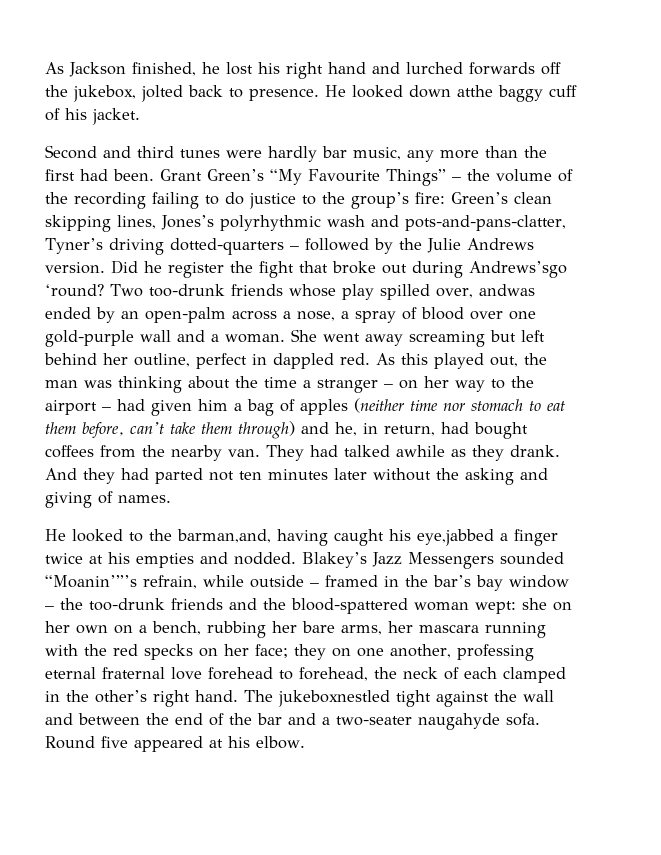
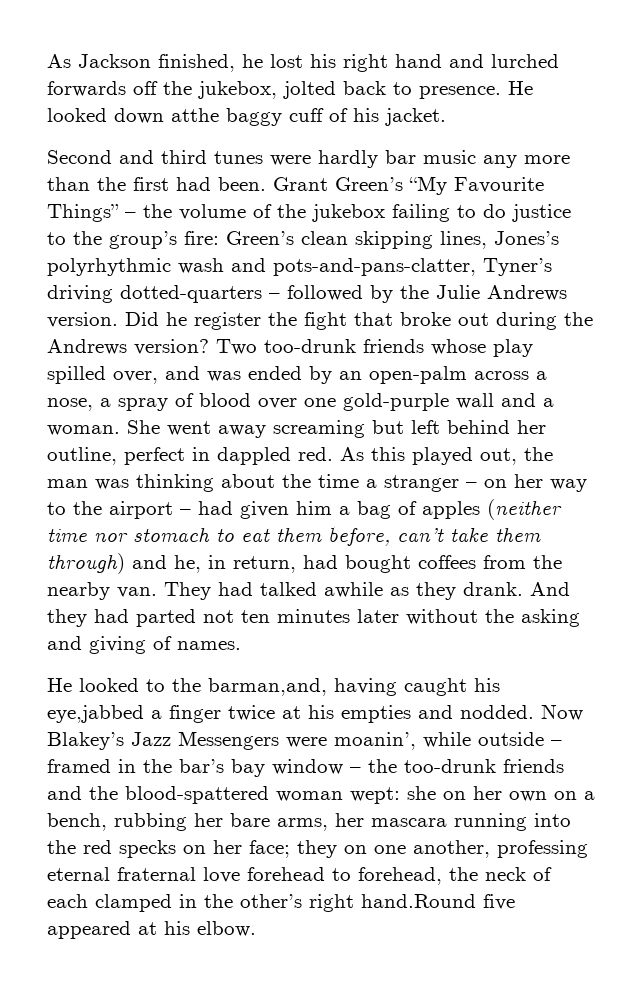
- Second and third tunes were hardly bar music, any more than the first had been.
+ Second and third tunes were hardly bar music any more than the first had been.
- Grant Green’s “My Favourite Things” – the volume of the recording failing to do justice to the group’s fire: Green’s clean skipping lines, Jones’s polyrhythmic wash and pots-and-pans-clatter, Tyner’s driving dotted-quarters – followed by the Julie Andrews version.
+ Grant Green’s “My Favourite Things” – the volume of the jukebox failing to do justice to the group’s fire: Green’s clean skipping lines, Jones’s polyrhythmic wash and pots-and-pans-clatter, Tyner’s driving dotted-quarters – followed by the Julie Andrews version.
- Did he register the fight that broke out during Andrews’sgo ‘round?
+ Did he register the fight that broke out during the Andrews version?
- Two too-drunk friends whose play spilled over, andwas ended by an open-palm across a nose, a spray of blood over one gold-purple wall and a woman.
+ Two too-drunk friends whose play spilled over, and was ended by an open-palm across a nose, a spray of blood over one gold-purple wall and a woman.
- Blakey’s Jazz Messengers sounded “Moanin’”’s refrain, while outside – framed in the bar’s bay window – the too-drunk friends and the blood-spattered woman wept:
+ Now Blakey’s Jazz Messengers were moanin’, while outside – framed in the bar’s bay window – the too-drunk friends and the blood-spattered woman wept:
- she on her own on a bench, rubbing her bare arms, her mascara running with the red specks on her face;
+ she on her own on a bench, rubbing her bare arms, her mascara running into the red specks on her face;
- they on one another, professing eternal fraternal love forehead to forehead, the neck of each clamped in the other’s right hand. The jukeboxnestled tight against the wall and between the end of the bar and a two-seater naugahyde sofa. Round five appeared at his elbow.
+ they on one another, professing eternal fraternal love forehead to forehead, the neck of each clamped in the other’s right hand.Round five appeared at his elbow.

